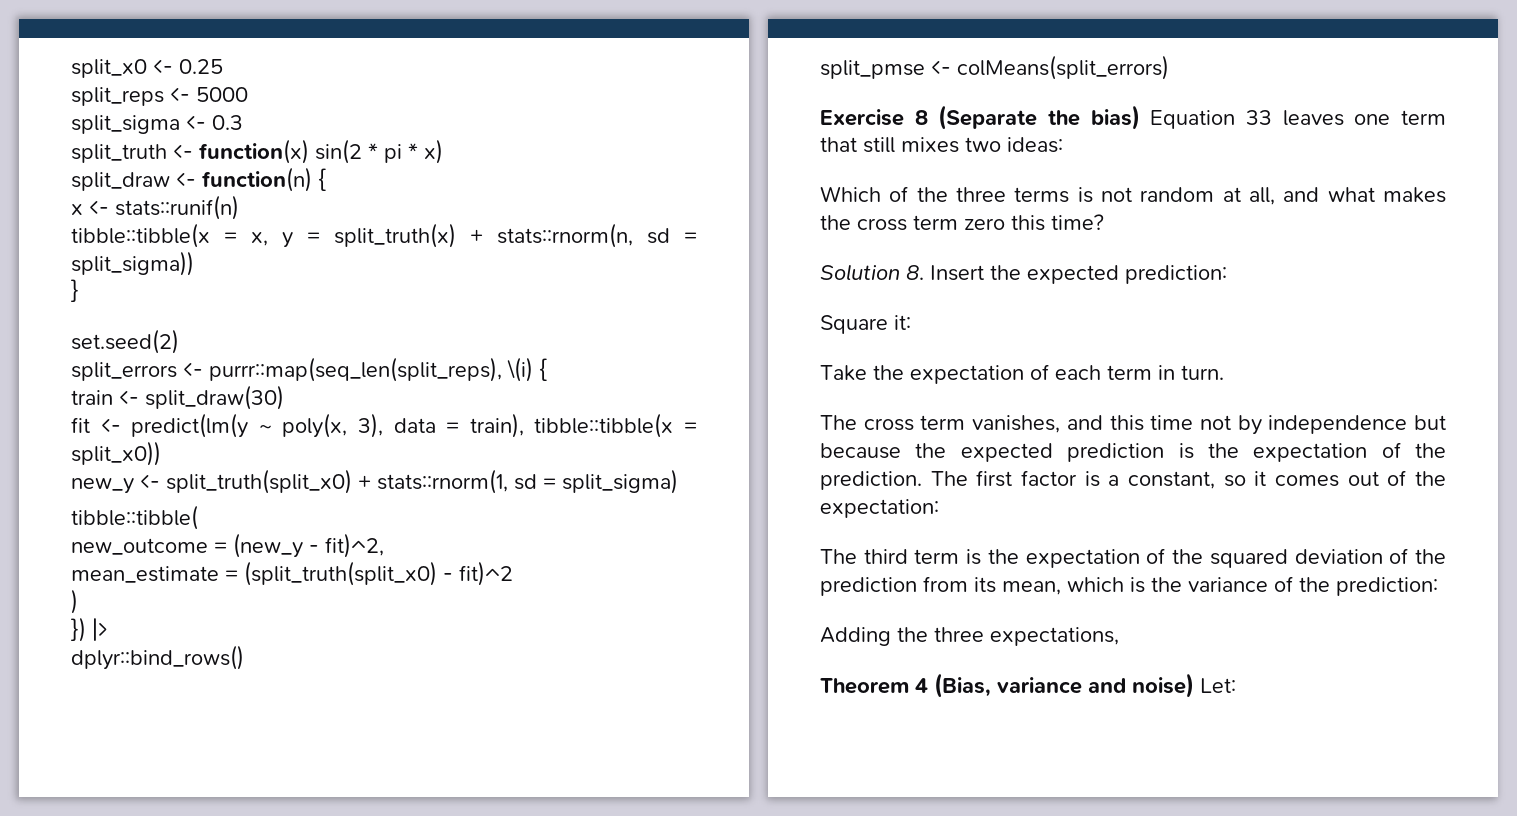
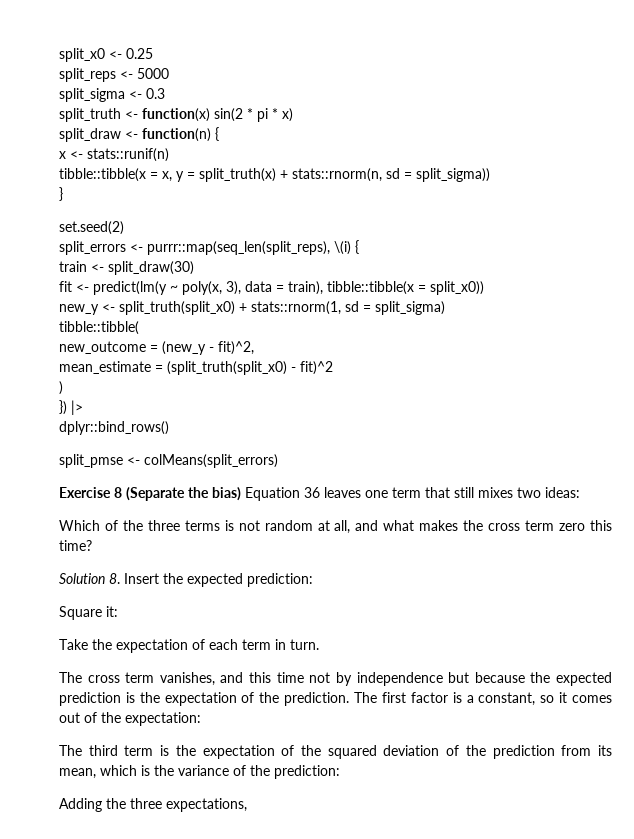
- Exercise 8 (Separate the bias) Equation 33 leaves one term that still mixes two ideas:
+ Exercise 8 (Separate the bias) Equation 36 leaves one term that still mixes two ideas:
- Theorem 4 (Bias, variance and noise) Let:

